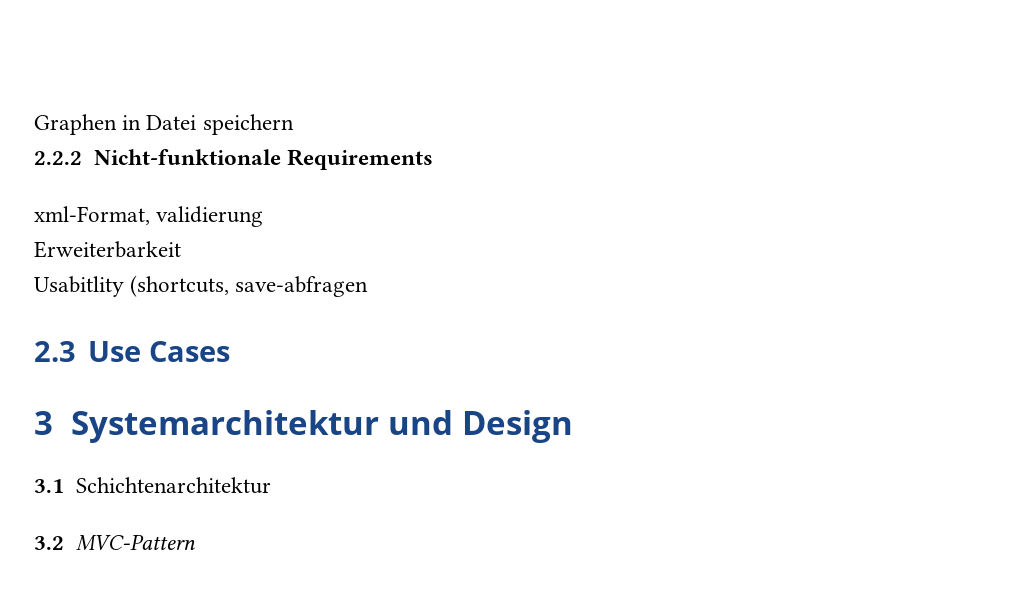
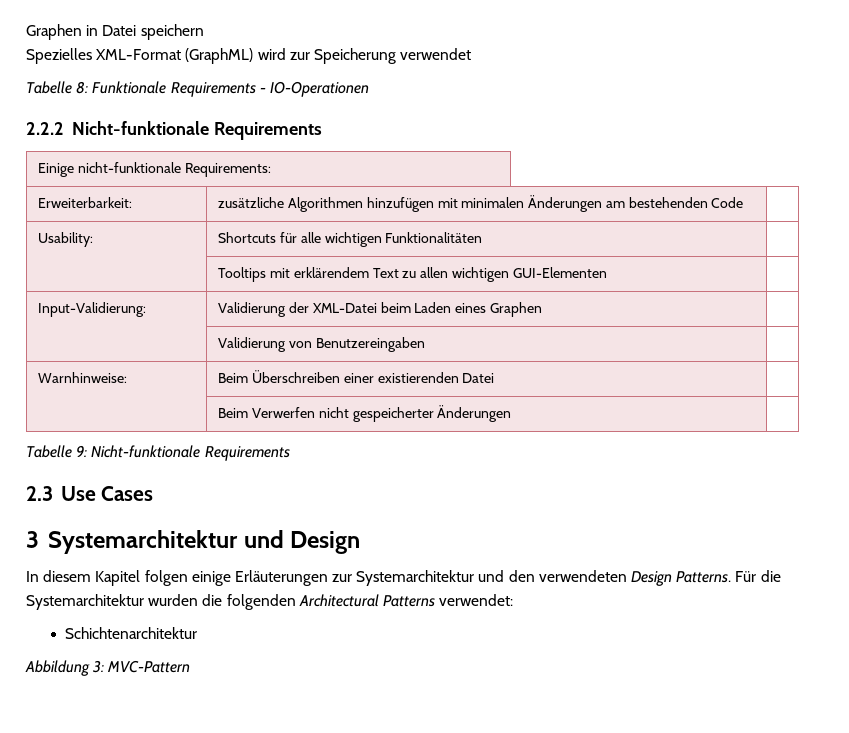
+ Spezielles XML-Format (GraphML) wird zur Speicherung verwendet
+ Tabelle 8: Funktionale Requirements - IO-Operationen
  2.2.2 Nicht-funktionale Requirements
- xml-Format, validierung
- Erweiterbarkeit
- Usabitlity (shortcuts, save-abfragen
+ Einige nicht-funktionale Requirements:
+ Erweiterbarkeit: | zusätzliche Algorithmen hinzufügen mit minimalen Änderungen am bestehenden Code |
+ Usability: | Shortcuts für alle wichtigen Funktionalitäten |
+ | Tooltips mit erklärendem Text zu allen wichtigen GUI-Elementen |
+ Input-Validierung: | Validierung der XML-Datei beim Laden eines Graphen |
+ | Validierung von Benutzereingaben |
+ Warnhinweise: | Beim Überschreiben einer existierenden Datei |
+ | Beim Verwerfen nicht gespeicherter Änderungen |
+ Tabelle 9: Nicht-funktionale Requirements
- 3.1 Schichtenarchitektur
+ In diesem Kapitel folgen einige Erläuterungen zur Systemarchitektur und den verwendeten Design Patterns. Für die Systemarchitektur wurden die folgenden Architectural Patterns verwendet:
+ Schichtenarchitektur
- 3.2 MVC-Pattern
+ Abbildung 3: MVC-Pattern

